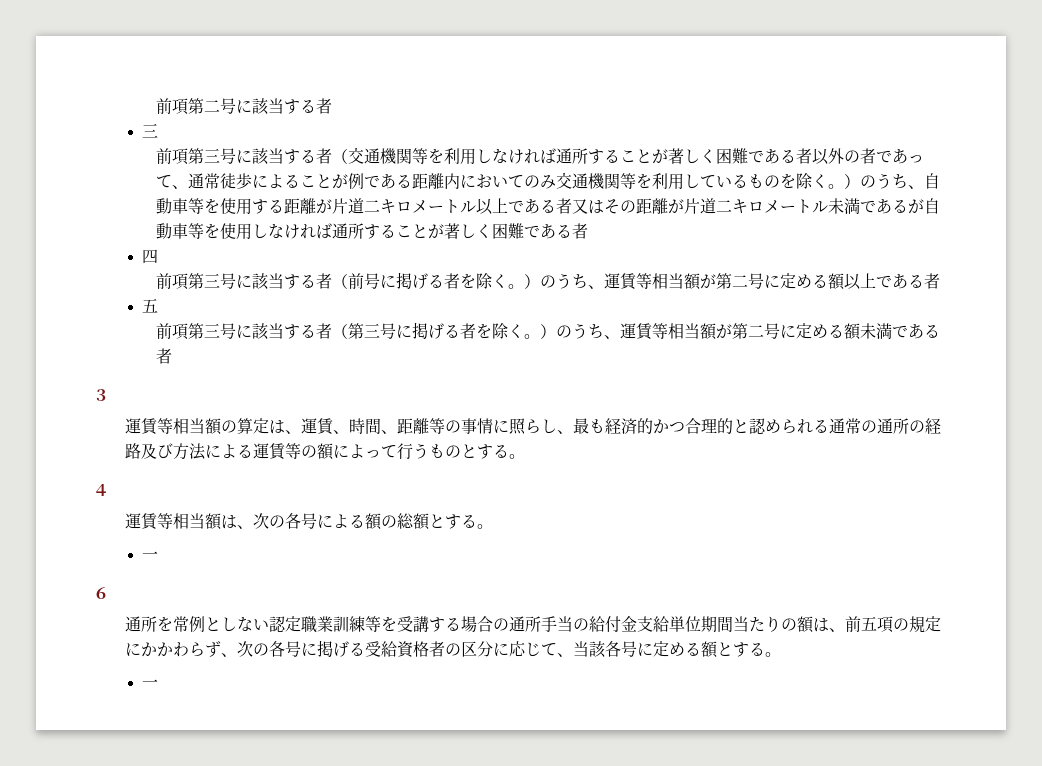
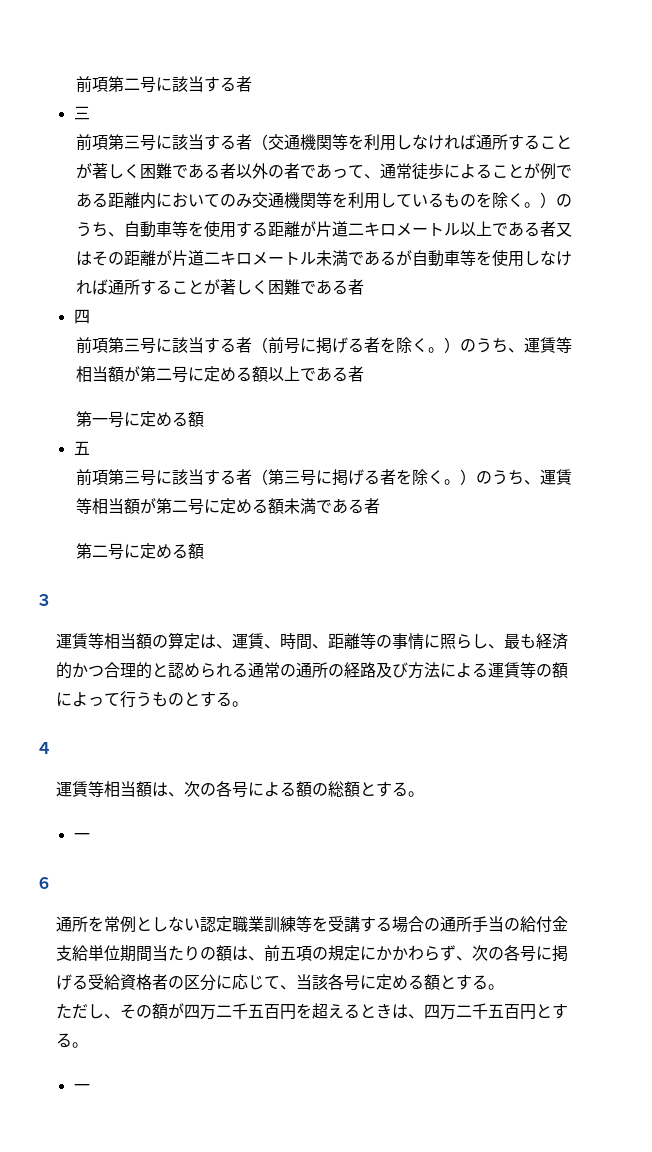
+ 第一号に定める額
  前項第三号に該当する者（第三号に掲げる者を除く。）のうち、運賃等相当額が第二号に定める額未満である者
+ 第二号に定める額
+ ただし、その額が四万二千五百円を超えるときは、四万二千五百円とする。

